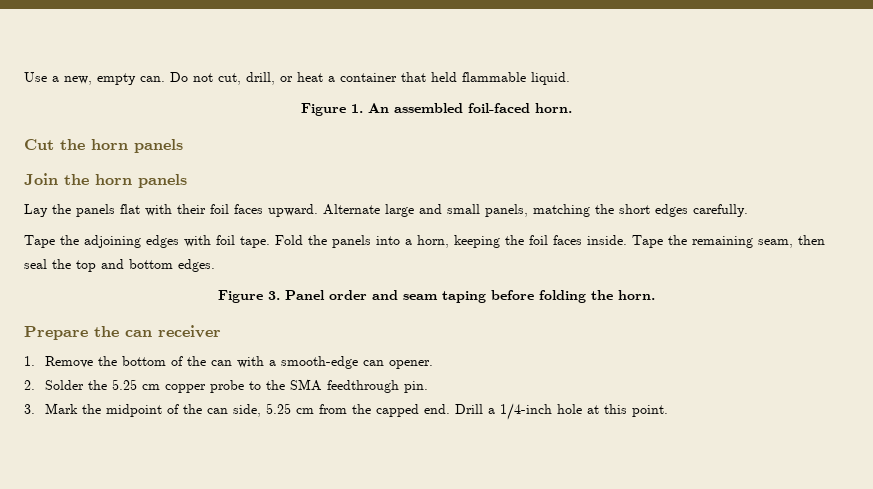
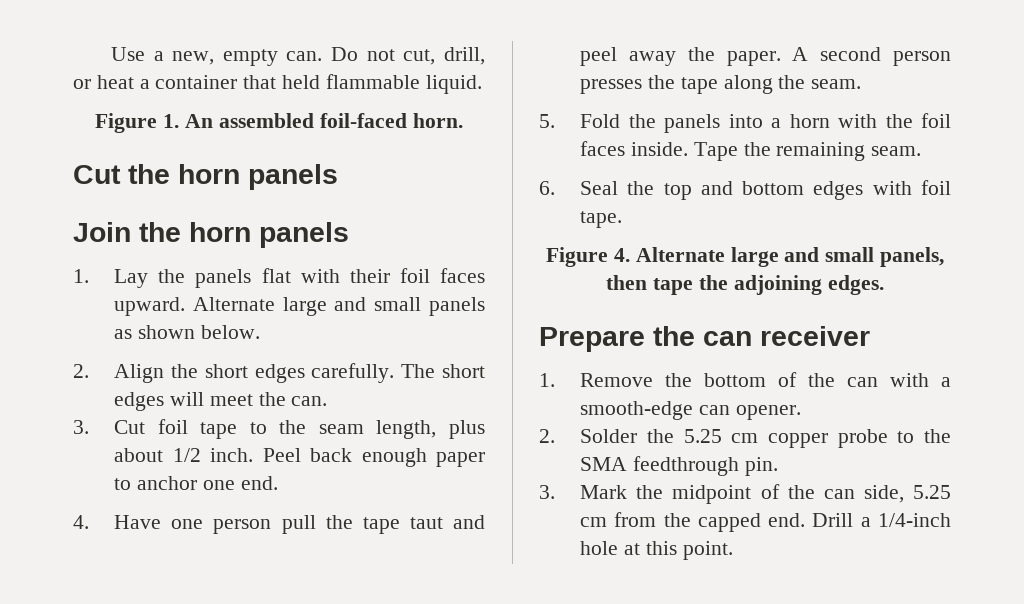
- Lay the panels flat with their foil faces upward.
+ 1. Lay the panels flat with their foil faces upward.
- Alternate large and small panels, matching the short edges carefully.
- Tape the adjoining edges with foil tape. Fold the panels into a horn, keeping the foil faces inside.
+ Alternate large and small panels as shown below.
+ 2. Align the short edges carefully. The short edges will meet the can.
+ 3. Cut foil tape to the seam length, plus about 1/2 inch. Peel back enough paper to anchor one end.
+ 4. Have one person pull the tape taut and peel away the paper. A second person presses the tape along the seam.
+ 5. Fold the panels into a horn with the foil faces inside.
- Tape the remaining seam, then seal the top and bottom edges.
- Figure 3. Panel order and seam taping before folding the horn.
+ Tape the remaining seam.
+ 6. Seal the top and bottom edges with foil tape.
+ Figure 4. Alternate large and small panels, then tape the adjoining edges.

